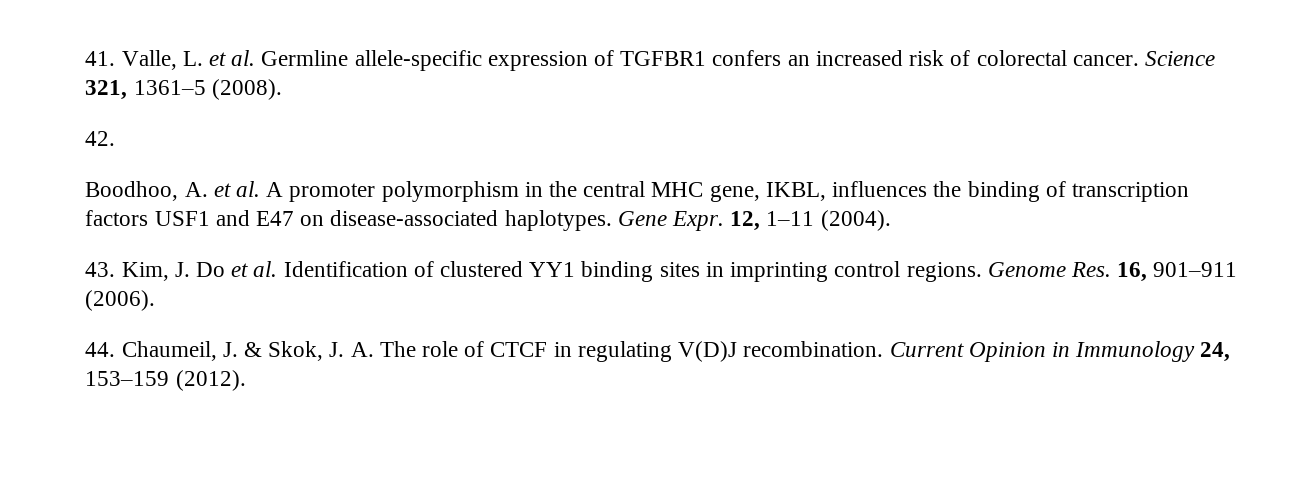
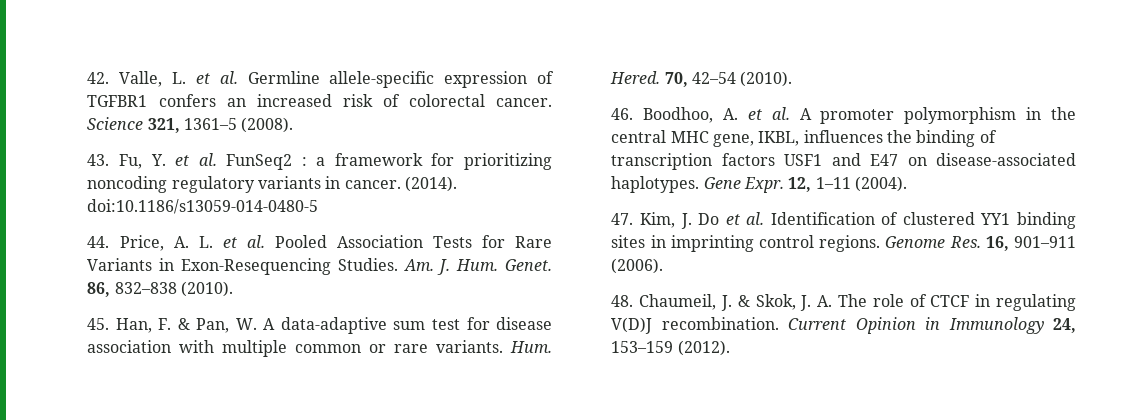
- 41. Valle, L. et al. Germline allele-specific expression of TGFBR1 confers an increased risk of colorectal cancer.
+ 42. Valle, L. et al. Germline allele-specific expression of TGFBR1 confers an increased risk of colorectal cancer.
- 42.
- Boodhoo, A. et al. A promoter polymorphism in the central MHC gene, IKBL, influences the binding of transcription factors USF1 and E47 on disease-associated haplotypes.
+ 43. Fu, Y. et al. FunSeq2 : a framework for prioritizing noncoding regulatory variants in cancer. (2014). doi:10.1186/s13059-014-0480-5
+ 44. Price, A. L. et al. Pooled Association Tests for Rare Variants in Exon-Resequencing Studies. Am. J. Hum. Genet. 86, 832–838 (2010).
+ 45. Han, F. & Pan, W. A data-adaptive sum test for disease association with multiple common or rare variants. Hum. Hered. 70, 42–54 (2010).
+ 46. Boodhoo, A. et al. A promoter polymorphism in the central MHC gene, IKBL, influences the binding of transcription factors USF1 and E47 on disease-associated haplotypes.
- 43. Kim, J. Do et al. Identification of clustered YY1 binding sites in imprinting control regions.
+ 47. Kim, J. Do et al. Identification of clustered YY1 binding sites in imprinting control regions.
- 44. Chaumeil, J. & Skok, J. A. The role of CTCF in regulating V(D)J recombination.
+ 48. Chaumeil, J. & Skok, J. A. The role of CTCF in regulating V(D)J recombination.

